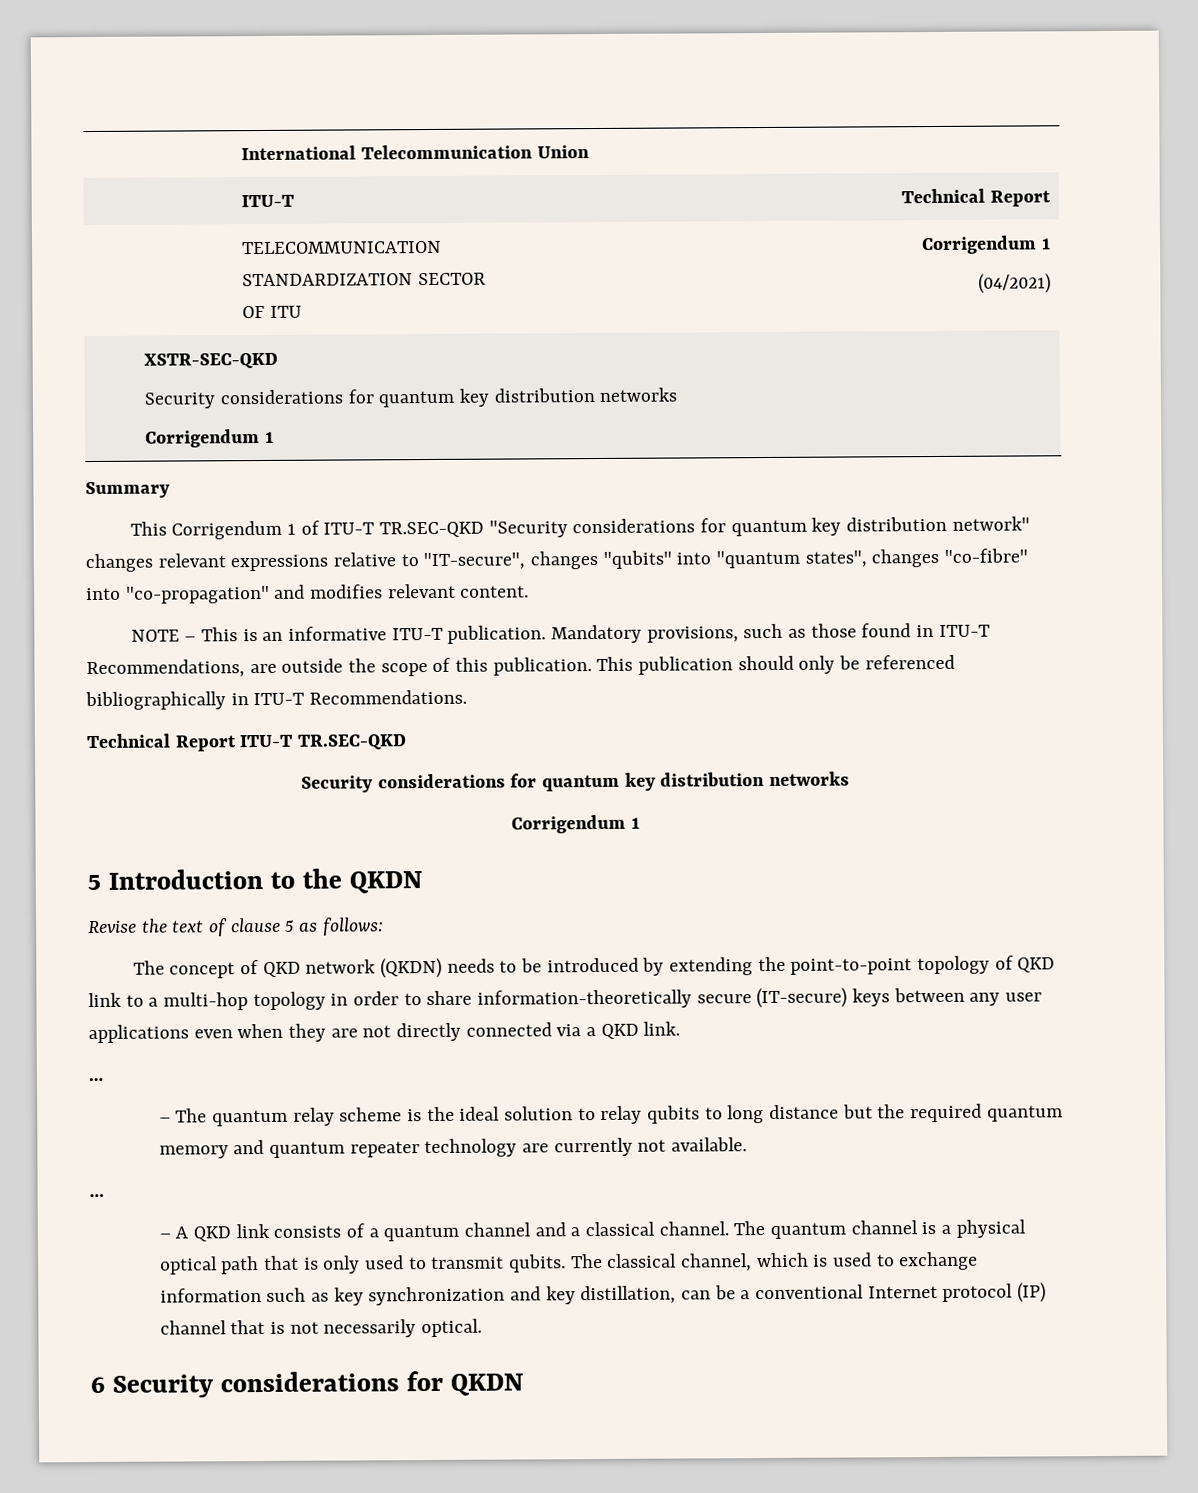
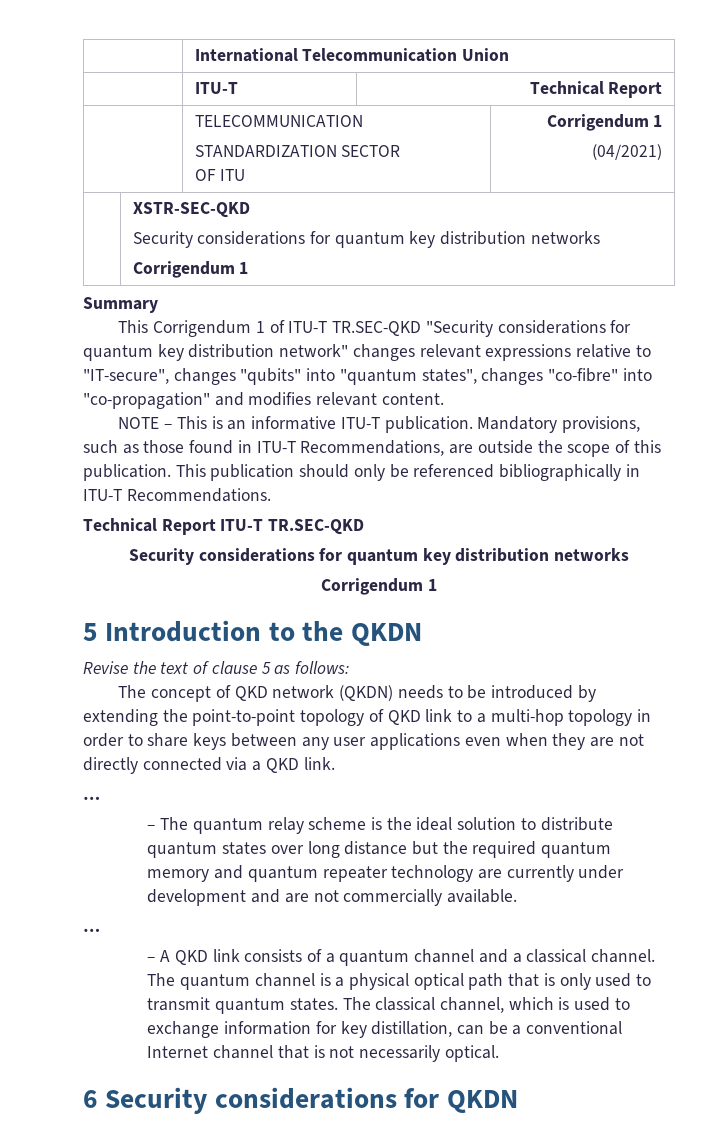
- The concept of QKD network (QKDN) needs to be introduced by extending the point-to-point topology of QKD link to a multi-hop topology in order to share information-theoretically secure (IT-secure) keys between any user applications even when they are not directly connected via a QKD link.
+ The concept of QKD network (QKDN) needs to be introduced by extending the point-to-point topology of QKD link to a multi-hop topology in order to share keys between any user applications even when they are not directly connected via a QKD link.
- – The quantum relay scheme is the ideal solution to relay qubits to long distance but the required quantum memory and quantum repeater technology are currently not available.
+ – The quantum relay scheme is the ideal solution to distribute quantum states over long distance but the required quantum memory and quantum repeater technology are currently under development and are not commercially available.
- The quantum channel is a physical optical path that is only used to transmit qubits.
+ The quantum channel is a physical optical path that is only used to transmit quantum states.
- The classical channel, which is used to exchange information such as key synchronization and key distillation, can be a conventional Internet protocol (IP) channel that is not necessarily optical.
+ The classical channel, which is used to exchange information for key distillation, can be a conventional Internet channel that is not necessarily optical.

